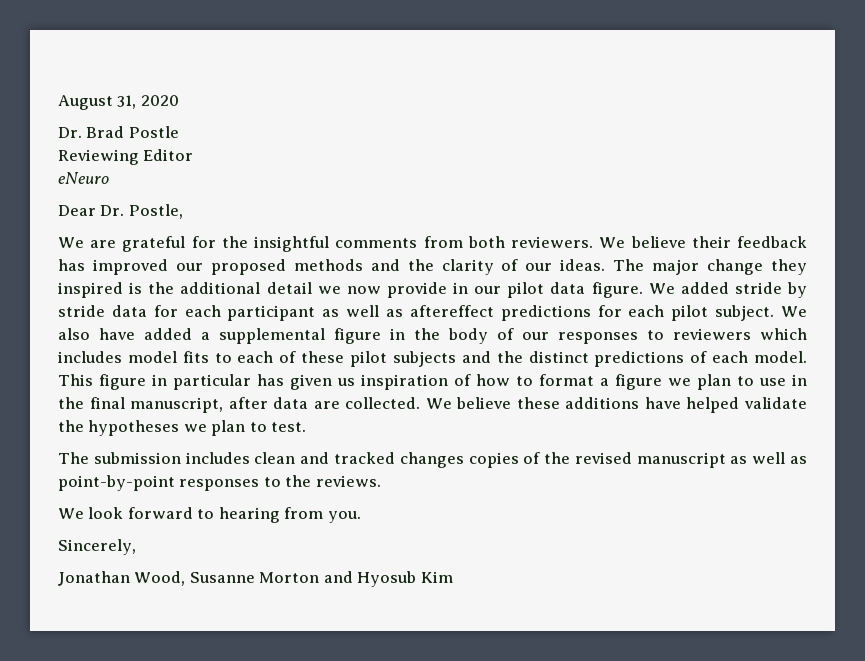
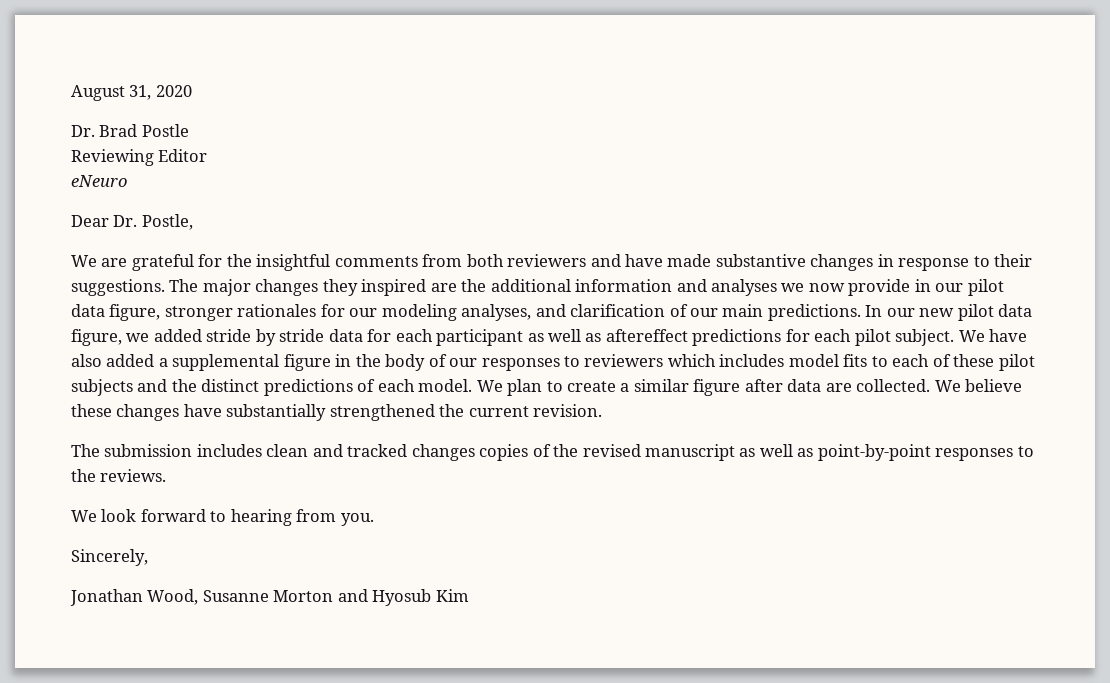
- We are grateful for the insightful comments from both reviewers. We believe their feedback has improved our proposed methods and the clarity of our ideas.
+ We are grateful for the insightful comments from both reviewers and have made substantive changes in response to their suggestions.
- The major change they inspired is the additional detail we now provide in our pilot data figure. We added stride by stride data for each participant as well as aftereffect predictions for each pilot subject.
+ The major changes they inspired are the additional information and analyses we now provide in our pilot data figure, stronger rationales for our modeling analyses, and clarification of our main predictions. In our new pilot data figure, we added stride by stride data for each participant as well as aftereffect predictions for each pilot subject.
- We also have added a supplemental figure in the body of our responses to reviewers which includes model fits to each of these pilot subjects and the distinct predictions of each model.
+ We have also added a supplemental figure in the body of our responses to reviewers which includes model fits to each of these pilot subjects and the distinct predictions of each model.
- This figure in particular has given us inspiration of how to format a figure we plan to use in the final manuscript, after data are collected.
+ We plan to create a similar figure after data are collected.
- We believe these additions have helped validate the hypotheses we plan to test.
+ We believe these changes have substantially strengthened the current revision.

